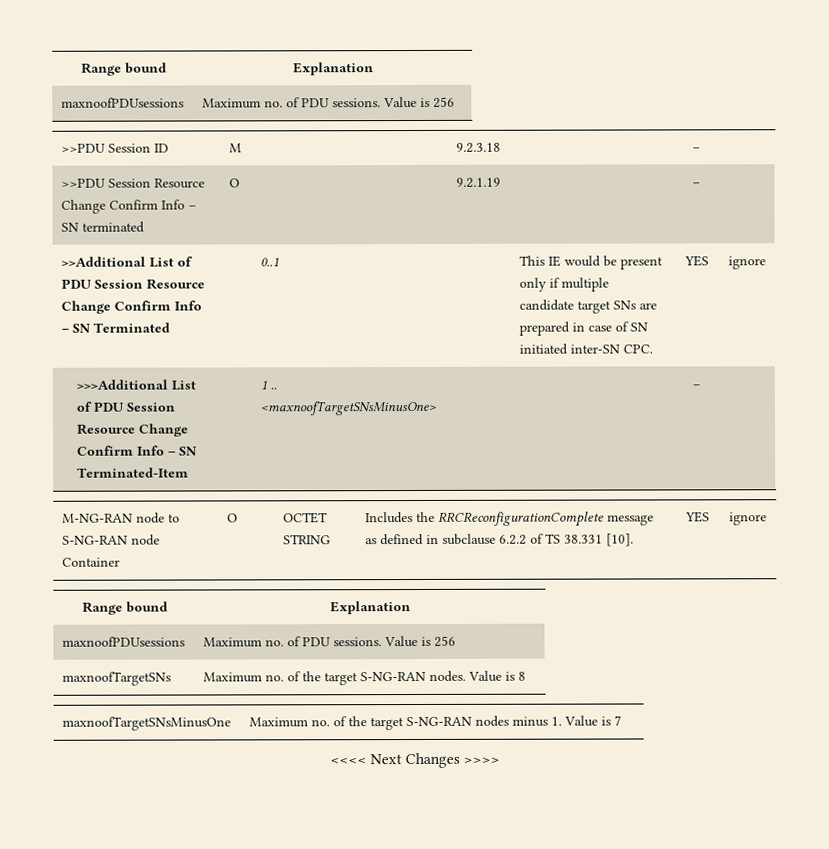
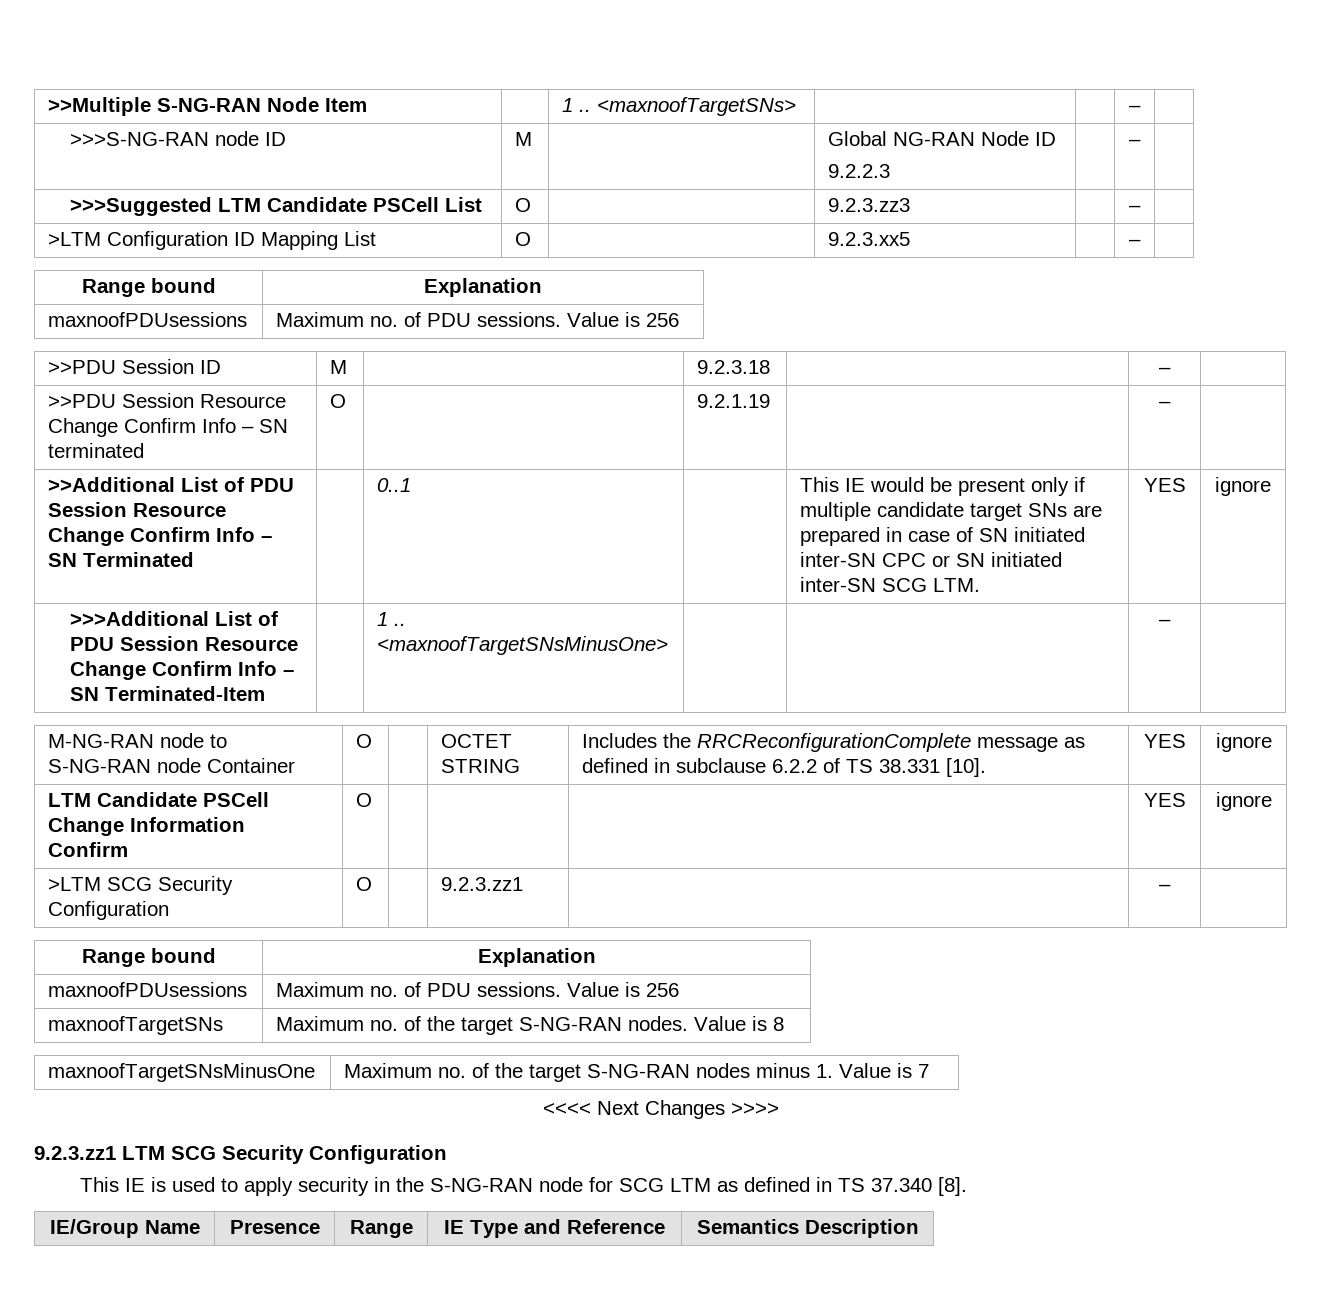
+ >>Multiple S-NG-RAN Node Item | | 1 .. <maxnoofTargetSNs> | | | – |
+ >>>S-NG-RAN node ID | M | | Global NG-RAN Node ID
+ 9.2.2.3 | | – |
+ >>>Suggested LTM Candidate PSCell List | O | | 9.2.3.zz3 | | – |
+ >LTM Configuration ID Mapping List | O | | 9.2.3.xx5 | | – |
- This IE would be present only if multiple candidate target SNs are prepared in case of SN initiated inter-SN CPC.
+ This IE would be present only if multiple candidate target SNs are prepared in case of SN initiated inter-SN CPC or SN initiated inter-SN SCG LTM.
+ LTM Candidate PSCell Change Information Confirm | O | | | | YES | ignore
+ >LTM SCG Security Configuration | O | | 9.2.3.zz1 | | – |
+ 9.2.3.zz1 LTM SCG Security Configuration
+ This IE is used to apply security in the S-NG-RAN node for SCG LTM as defined in TS 37.340 [8].
+ IE/Group Name | Presence | Range | IE Type and Reference | Semantics Description

